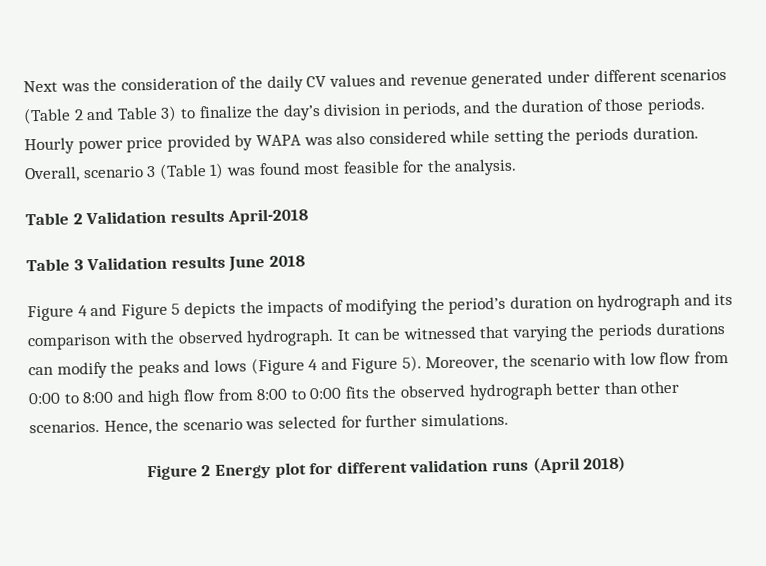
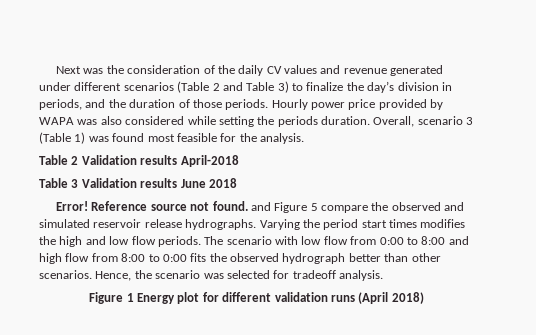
- Figure 4 and Figure 5 depicts the impacts of modifying the period’s duration on hydrograph and its comparison with the observed hydrograph. It can be witnessed that varying the periods durations can modify the peaks and lows (Figure 4 and Figure 5). Moreover, the scenario with low flow from 0:00 to 8:00 and high flow from 8:00 to 0:00 fits the observed hydrograph better than other scenarios.
+ Error! Reference source not found. and Figure 5 compare the observed and simulated reservoir release hydrographs. Varying the period start times modifies the high and low flow periods. The scenario with low flow from 0:00 to 8:00 and high flow from 8:00 to 0:00 fits the observed hydrograph better than other scenarios.
- Hence, the scenario was selected for further simulations.
- Figure 2 Energy plot for different validation runs (April 2018)
+ Hence, the scenario was selected for tradeoff analysis.
+ Figure 1 Energy plot for different validation runs (April 2018)

